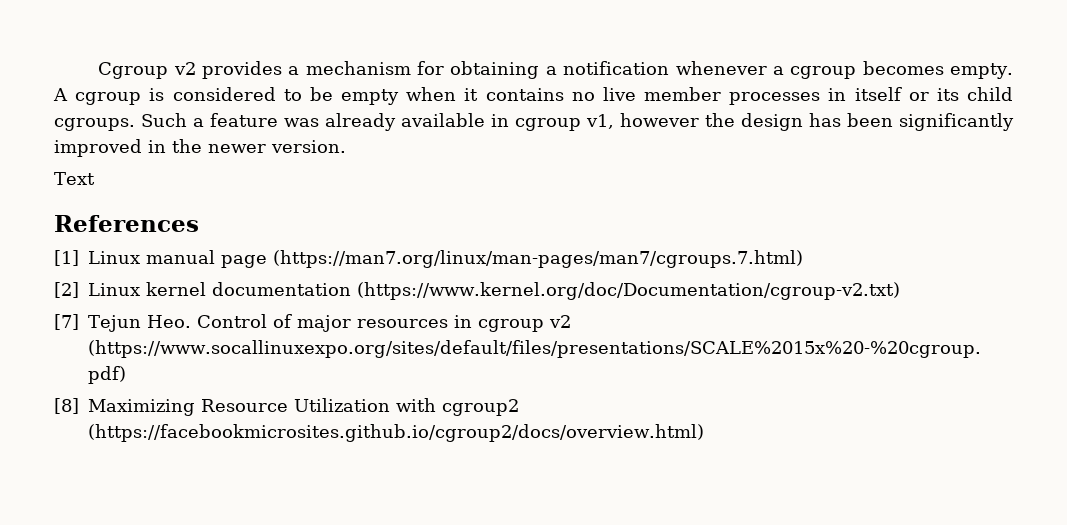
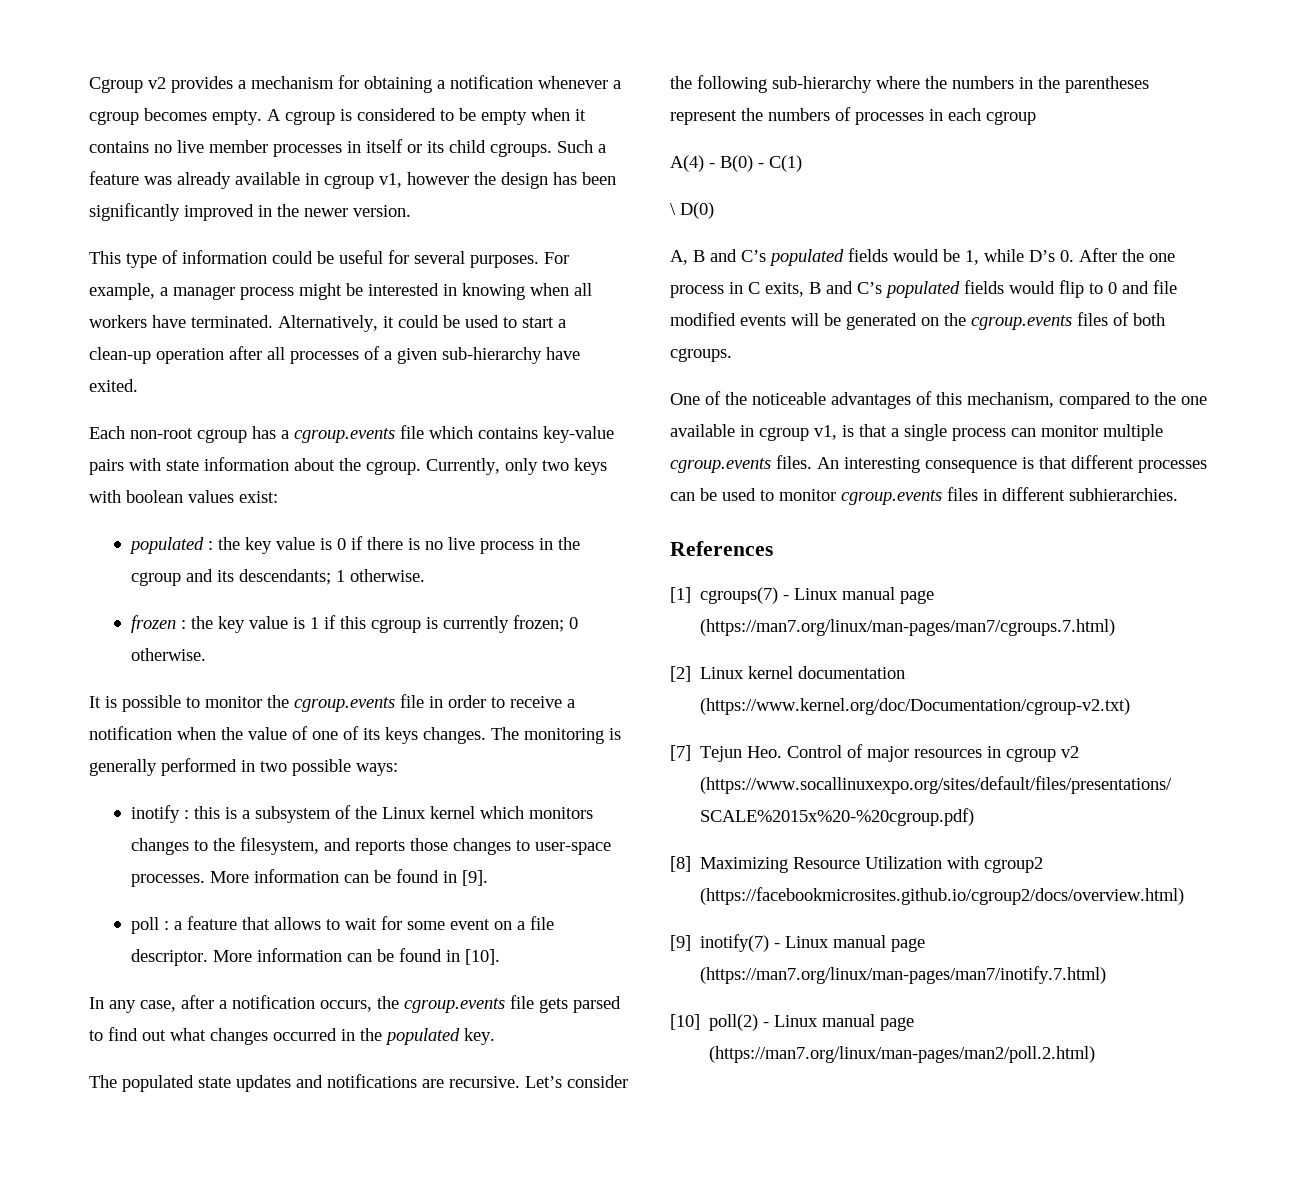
- Text
+ This type of information could be useful for several purposes. For example, a manager process might be interested in knowing when all workers have terminated. Alternatively, it could be used to start a clean-up operation after all processes of a given sub-hierarchy have exited.
+ Each non-root cgroup has a cgroup.events file which contains key-value pairs with state information about the cgroup. Currently, only two keys with boolean values exist:
+ populated : the key value is 0 if there is no live process in the cgroup and its descendants; 1 otherwise.
+ frozen : the key value is 1 if this cgroup is currently frozen; 0 otherwise.
+ It is possible to monitor the cgroup.events file in order to receive a notification when the value of one of its keys changes. The monitoring is generally performed in two possible ways:
+ inotify : this is a subsystem of the Linux kernel which monitors changes to the filesystem, and reports those changes to user-space processes. More information can be found in [9].
+ poll : a feature that allows to wait for some event on a file descriptor. More information can be found in [10].
+ In any case, after a notification occurs, the cgroup.events file gets parsed to find out what changes occurred in the populated key.
+ The populated state updates and notifications are recursive. Let’s consider the following sub-hierarchy where the numbers in the parentheses represent the numbers of processes in each cgroup
+ A(4) - B(0) - C(1)
+ \ D(0)
+ A, B and C’s populated fields would be 1, while D’s 0. After the one process in C exits, B and C’s populated fields would flip to 0 and file modified events will be generated on the cgroup.events files of both cgroups.
+ One of the noticeable advantages of this mechanism, compared to the one available in cgroup v1, is that a single process can monitor multiple cgroup.events files. An interesting consequence is that different processes can be used to monitor cgroup.events files in different subhierarchies.
- [1] Linux manual page (https://man7.org/linux/man-pages/man7/cgroups.7.html)
+ [1] cgroups(7) - Linux manual page (https://man7.org/linux/man-pages/man7/cgroups.7.html)
+ [9] inotify(7) - Linux manual page (https://man7.org/linux/man-pages/man7/inotify.7.html)
+ [10] poll(2) - Linux manual page (https://man7.org/linux/man-pages/man2/poll.2.html)

